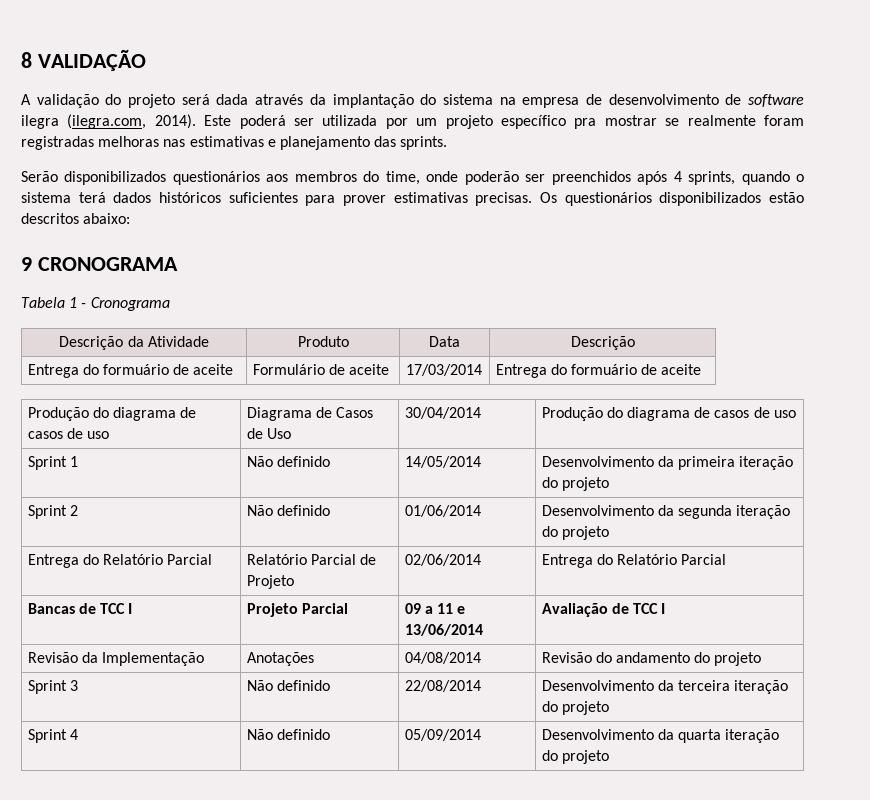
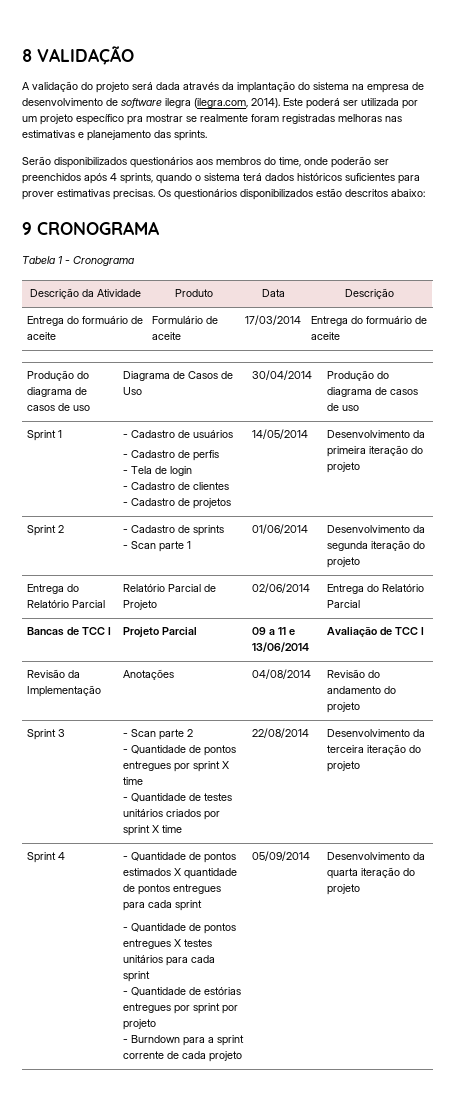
- Sprint 1 | Não definido | 14/05/2014 | Desenvolvimento da primeira iteração do projeto
+ Sprint 1 | - Cadastro de usuários
+ - Cadastro de perfis
+ - Tela de login
+ - Cadastro de clientes
+ - Cadastro de projetos | 14/05/2014 | Desenvolvimento da primeira iteração do projeto
- Sprint 2 | Não definido | 01/06/2014 | Desenvolvimento da segunda iteração do projeto
+ Sprint 2 | - Cadastro de sprints
+ - Scan parte 1 | 01/06/2014 | Desenvolvimento da segunda iteração do projeto
- Sprint 3 | Não definido | 22/08/2014 | Desenvolvimento da terceira iteração do projeto
+ Sprint 3 | - Scan parte 2
+ - Quantidade de pontos entregues por sprint X time
+ - Quantidade de testes unitários criados por sprint X time | 22/08/2014 | Desenvolvimento da terceira iteração do projeto
- Sprint 4 | Não definido
+ Sprint 4 | - Quantidade de pontos estimados X quantidade de pontos entregues para cada sprint
+ - Quantidade de pontos entregues X testes unitários para cada sprint
+ - Quantidade de estórias entregues por sprint por projeto
+ - Burndown para a sprint corrente de cada projeto

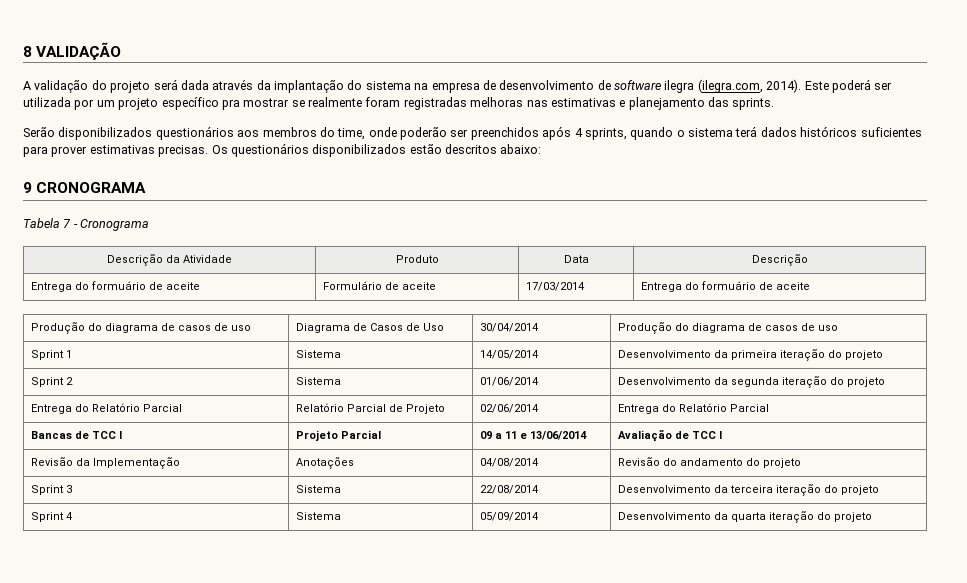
- Tabela 1 - Cronograma
+ Tabela 7 - Cronograma
- Sprint 1 | - Cadastro de usuários
- - Cadastro de perfis
- - Tela de login
- - Cadastro de clientes
- - Cadastro de projetos | 14/05/2014 | Desenvolvimento da primeira iteração do projeto
+ Sprint 1 | Sistema | 14/05/2014 | Desenvolvimento da primeira iteração do projeto
- Sprint 2 | - Cadastro de sprints
- - Scan parte 1 | 01/06/2014 | Desenvolvimento da segunda iteração do projeto
+ Sprint 2 | Sistema | 01/06/2014 | Desenvolvimento da segunda iteração do projeto
- Sprint 3 | - Scan parte 2
- - Quantidade de pontos entregues por sprint X time
- - Quantidade de testes unitários criados por sprint X time | 22/08/2014 | Desenvolvimento da terceira iteração do projeto
+ Sprint 3 | Sistema | 22/08/2014 | Desenvolvimento da terceira iteração do projeto
- Sprint 4 | - Quantidade de pontos estimados X quantidade de pontos entregues para cada sprint
- - Quantidade de pontos entregues X testes unitários para cada sprint
- - Quantidade de estórias entregues por sprint por projeto
- - Burndown para a sprint corrente de cada projeto
+ Sprint 4 | Sistema

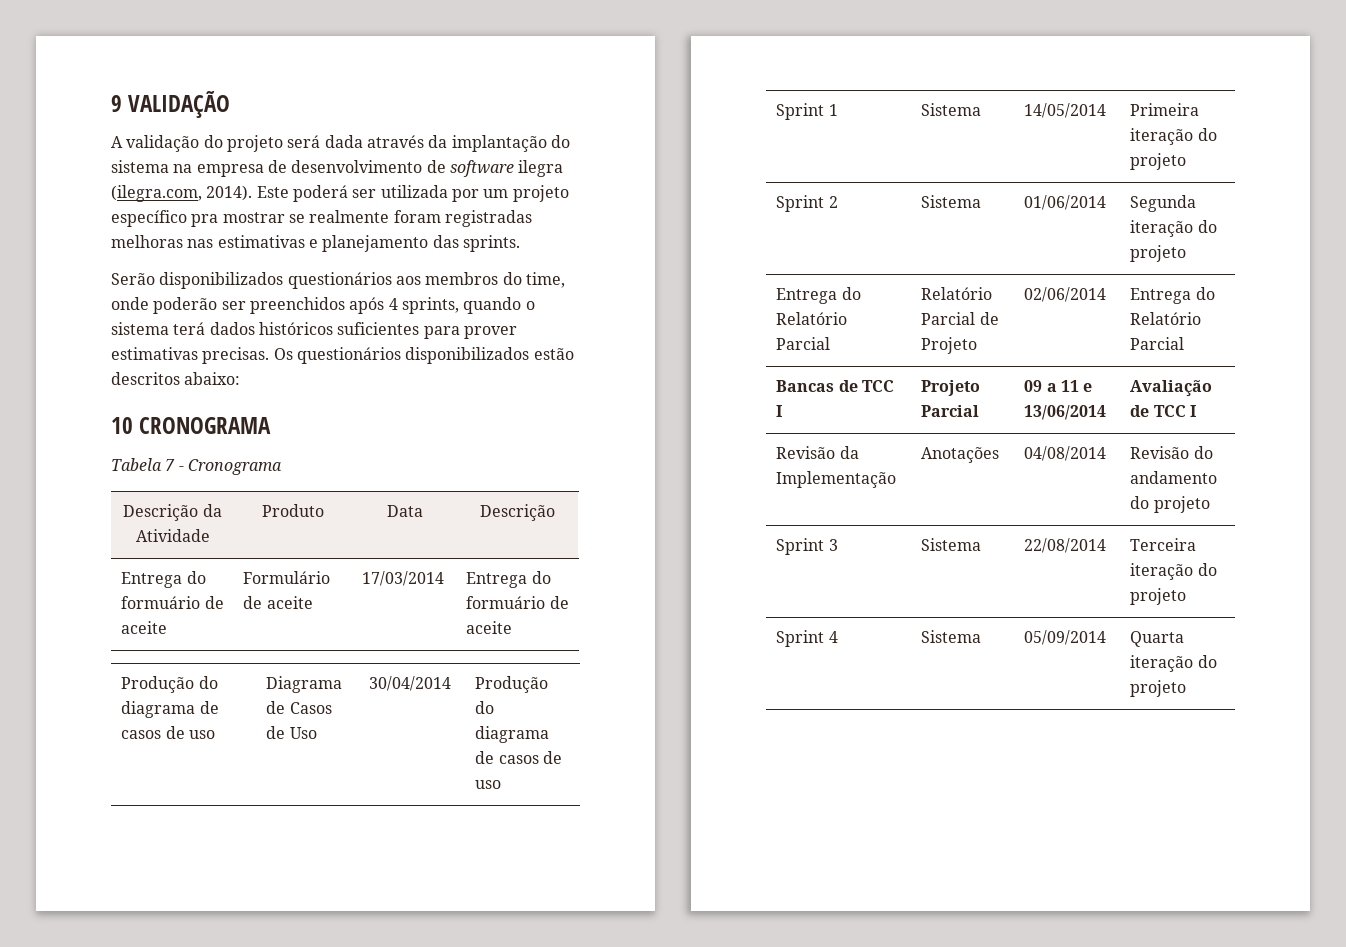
- 8 VALIDAÇÃO
+ 9 VALIDAÇÃO
- 9 CRONOGRAMA
+ 10 CRONOGRAMA
- Sprint 1 | Sistema | 14/05/2014 | Desenvolvimento da primeira iteração do projeto
+ Sprint 1 | Sistema | 14/05/2014 | Primeira iteração do projeto
- Sprint 2 | Sistema | 01/06/2014 | Desenvolvimento da segunda iteração do projeto
+ Sprint 2 | Sistema | 01/06/2014 | Segunda iteração do projeto
- Sprint 3 | Sistema | 22/08/2014 | Desenvolvimento da terceira iteração do projeto
+ Sprint 3 | Sistema | 22/08/2014 | Terceira iteração do projeto
- Sprint 4 | Sistema | 05/09/2014 | Desenvolvimento da quarta iteração do projeto
+ Sprint 4 | Sistema | 05/09/2014 | Quarta iteração do projeto

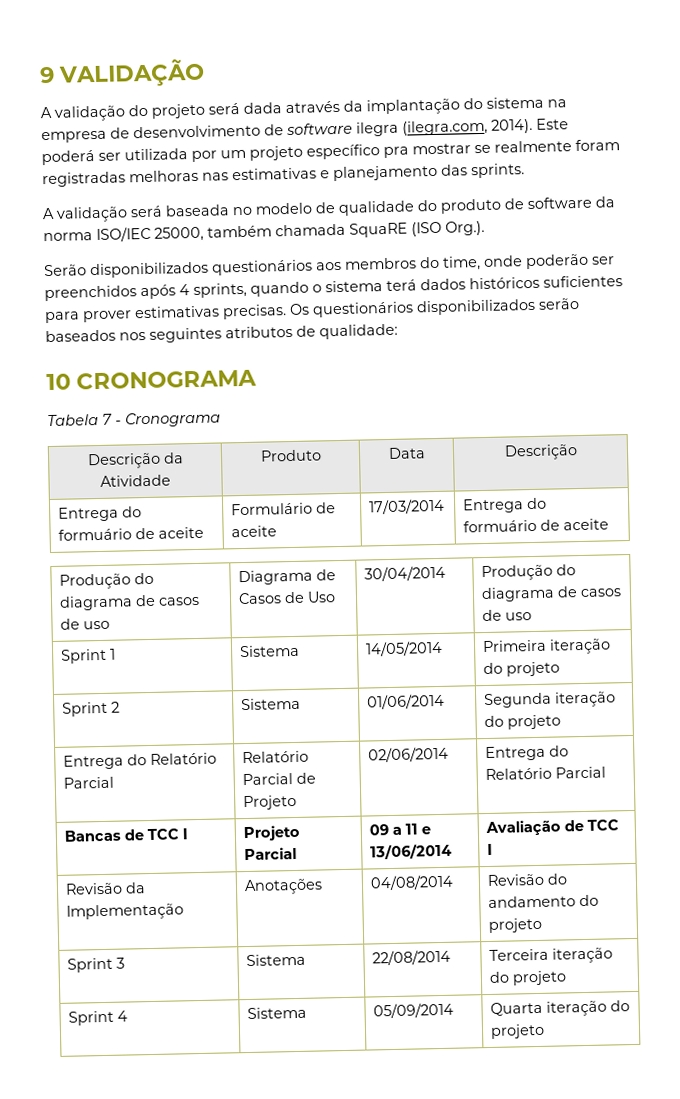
+ A validação será baseada no modelo de qualidade do produto de software da norma ISO/IEC 25000, também chamada SquaRE (ISO Org.).
- Os questionários disponibilizados estão descritos abaixo:
+ Os questionários disponibilizados serão baseados nos seguintes atributos de qualidade:

